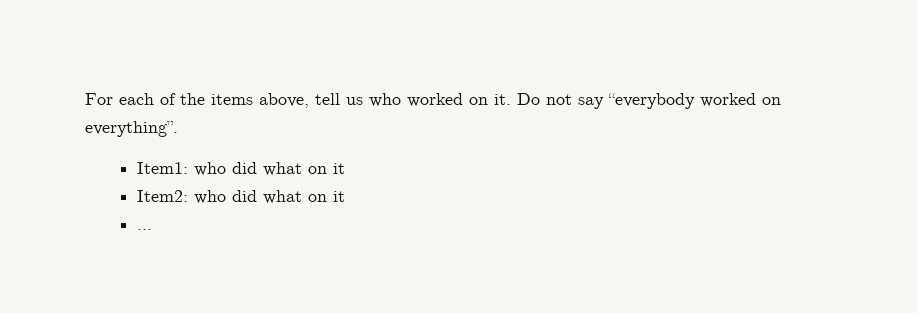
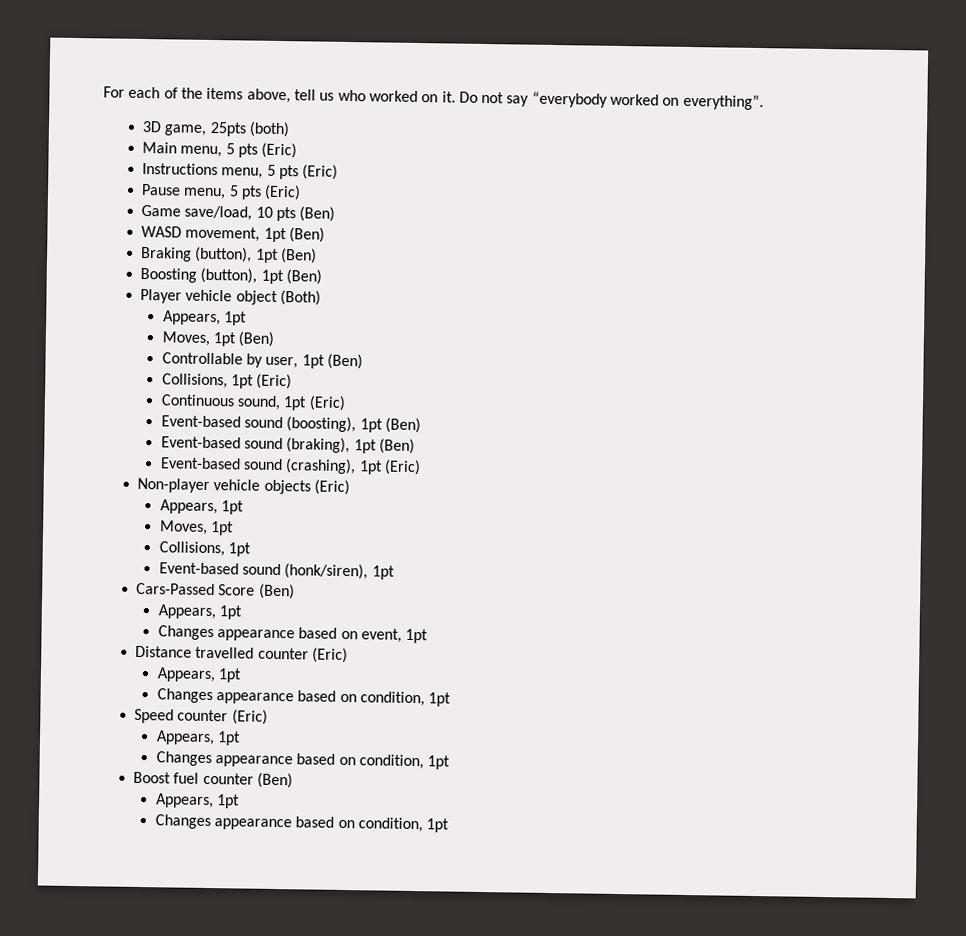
- Item1: who did what on it
- Item2: who did what on it
- …
+ 3D game, 25pts (both)
+ Main menu, 5 pts (Eric)
+ Instructions menu, 5 pts (Eric)
+ Pause menu, 5 pts (Eric)
+ Game save/load, 10 pts (Ben)
+ WASD movement, 1pt (Ben)
+ Braking (button), 1pt (Ben)
+ Boosting (button), 1pt (Ben)
+ Player vehicle object (Both)
+ Appears, 1pt
+ Moves, 1pt (Ben)
+ Controllable by user, 1pt (Ben)
+ Collisions, 1pt (Eric)
+ Continuous sound, 1pt (Eric)
+ Event-based sound (boosting), 1pt (Ben)
+ Event-based sound (braking), 1pt (Ben)
+ Event-based sound (crashing), 1pt (Eric)
+ Non-player vehicle objects (Eric)
+ Appears, 1pt
+ Moves, 1pt
+ Collisions, 1pt
+ Event-based sound (honk/siren), 1pt
+ Cars-Passed Score (Ben)
+ Appears, 1pt
+ Changes appearance based on event, 1pt
+ Distance travelled counter (Eric)
+ Appears, 1pt
+ Changes appearance based on condition, 1pt
+ Speed counter (Eric)
+ Appears, 1pt
+ Changes appearance based on condition, 1pt
+ Boost fuel counter (Ben)
+ Appears, 1pt
+ Changes appearance based on condition, 1pt

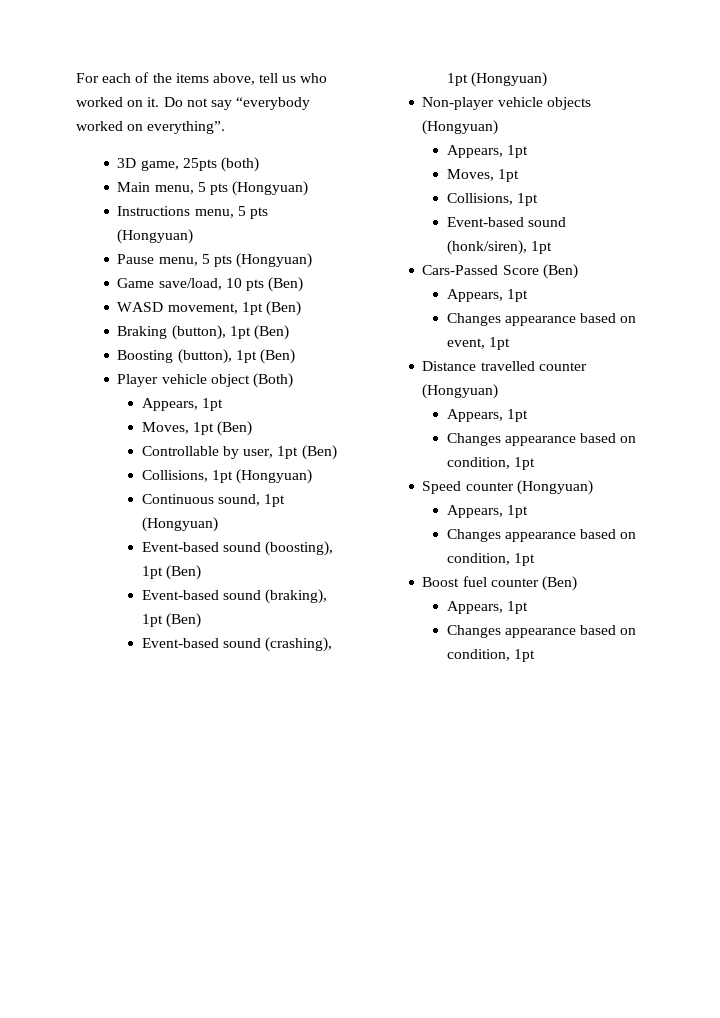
- Main menu, 5 pts (Eric)
+ Main menu, 5 pts (Hongyuan)
- Instructions menu, 5 pts (Eric)
+ Instructions menu, 5 pts (Hongyuan)
- Pause menu, 5 pts (Eric)
+ Pause menu, 5 pts (Hongyuan)
- Collisions, 1pt (Eric)
+ Collisions, 1pt (Hongyuan)
- Continuous sound, 1pt (Eric)
+ Continuous sound, 1pt (Hongyuan)
- Event-based sound (crashing), 1pt (Eric)
+ Event-based sound (crashing), 1pt (Hongyuan)
- Non-player vehicle objects (Eric)
+ Non-player vehicle objects (Hongyuan)
- Distance travelled counter (Eric)
+ Distance travelled counter (Hongyuan)
- Speed counter (Eric)
+ Speed counter (Hongyuan)

